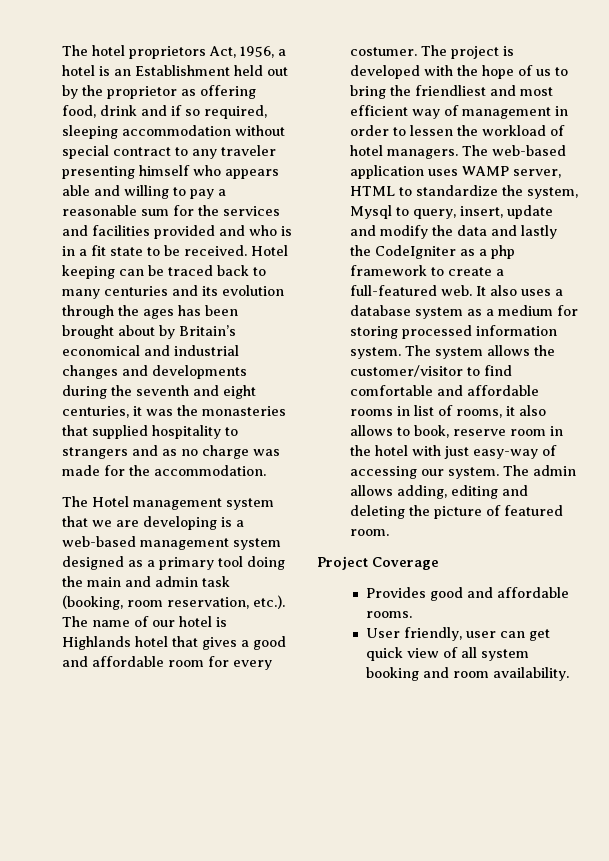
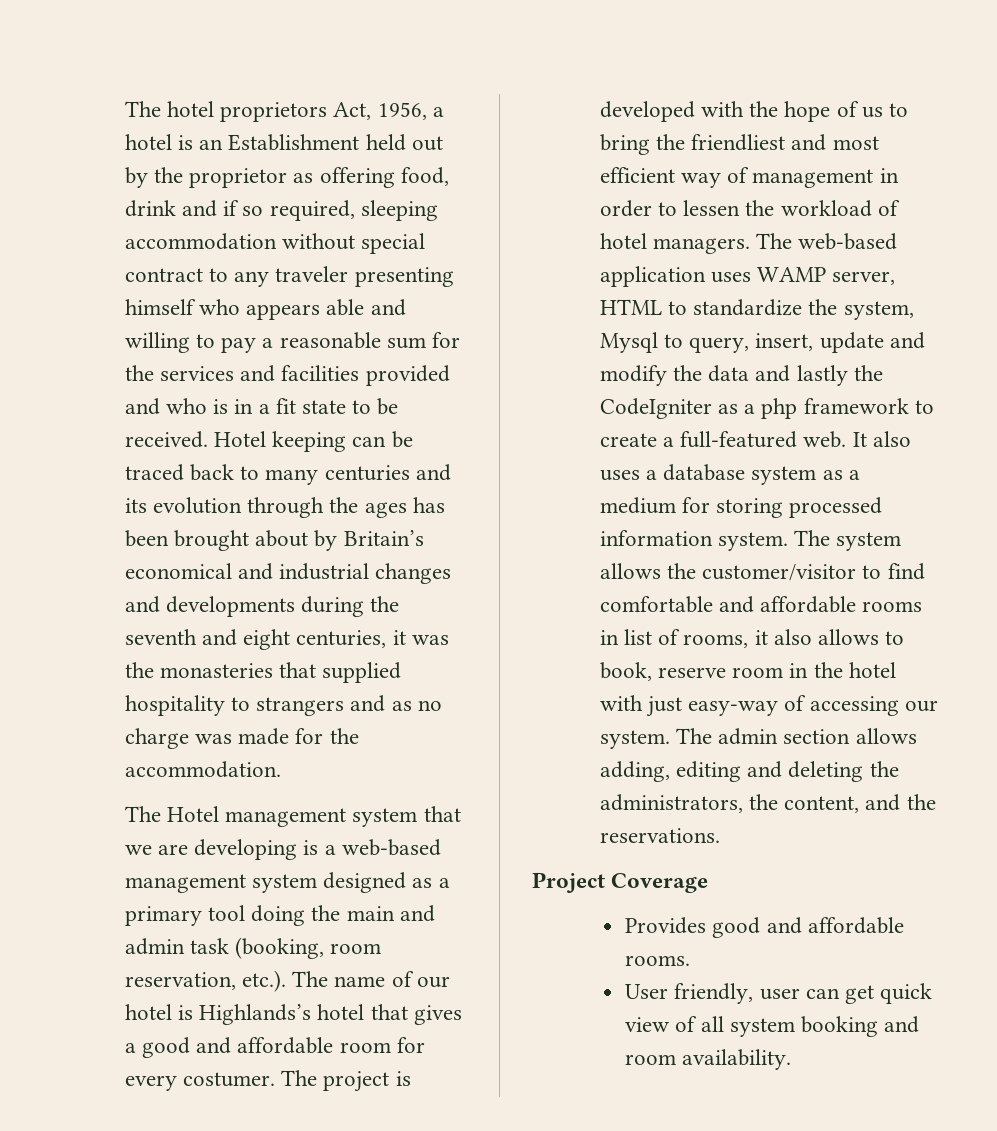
- The Hotel management system that we are developing is a web-based management system designed as a primary tool doing the main and admin task (booking, room reservation, etc.). The name of our hotel is Highlands hotel that gives a good and affordable room for every costumer.
+ The Hotel management system that we are developing is a web-based management system designed as a primary tool doing the main and admin task (booking, room reservation, etc.). The name of our hotel is Highlands’s hotel that gives a good and affordable room for every costumer.
- The admin allows adding, editing and deleting the picture of featured room.
+ The admin section allows adding, editing and deleting the administrators, the content, and the reservations.

